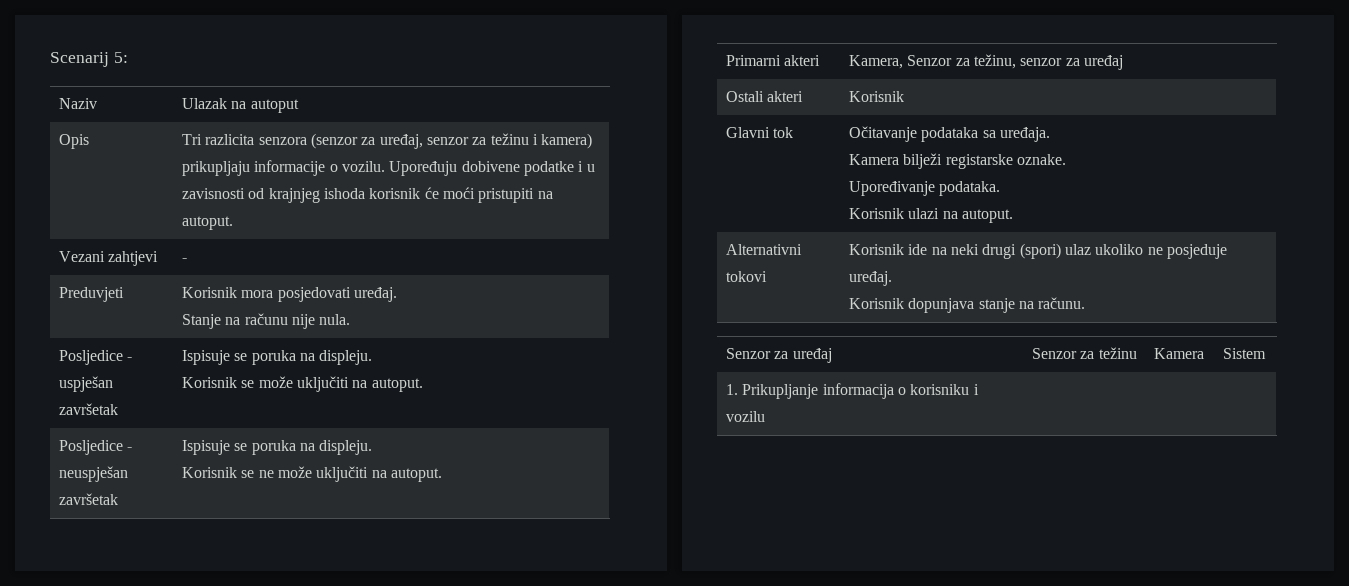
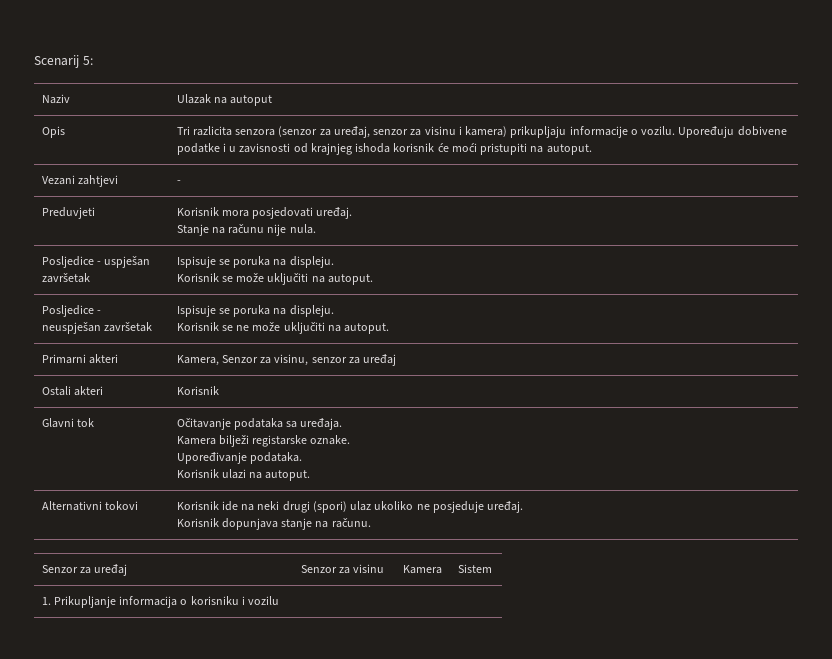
- Opis | Tri razlicita senzora (senzor za uređaj, senzor za težinu i kamera) prikupljaju informacije o vozilu. Upoređuju dobivene podatke i u zavisnosti od krajnjeg ishoda korisnik će moći pristupiti na autoput.
+ Opis | Tri razlicita senzora (senzor za uređaj, senzor za visinu i kamera) prikupljaju informacije o vozilu. Upoređuju dobivene podatke i u zavisnosti od krajnjeg ishoda korisnik će moći pristupiti na autoput.
- Primarni akteri | Kamera, Senzor za težinu, senzor za uređaj
+ Primarni akteri | Kamera, Senzor za visinu, senzor za uređaj
- Senzor za uređaj | Senzor za težinu | Kamera | Sistem
+ Senzor za uređaj | Senzor za visinu | Kamera | Sistem

